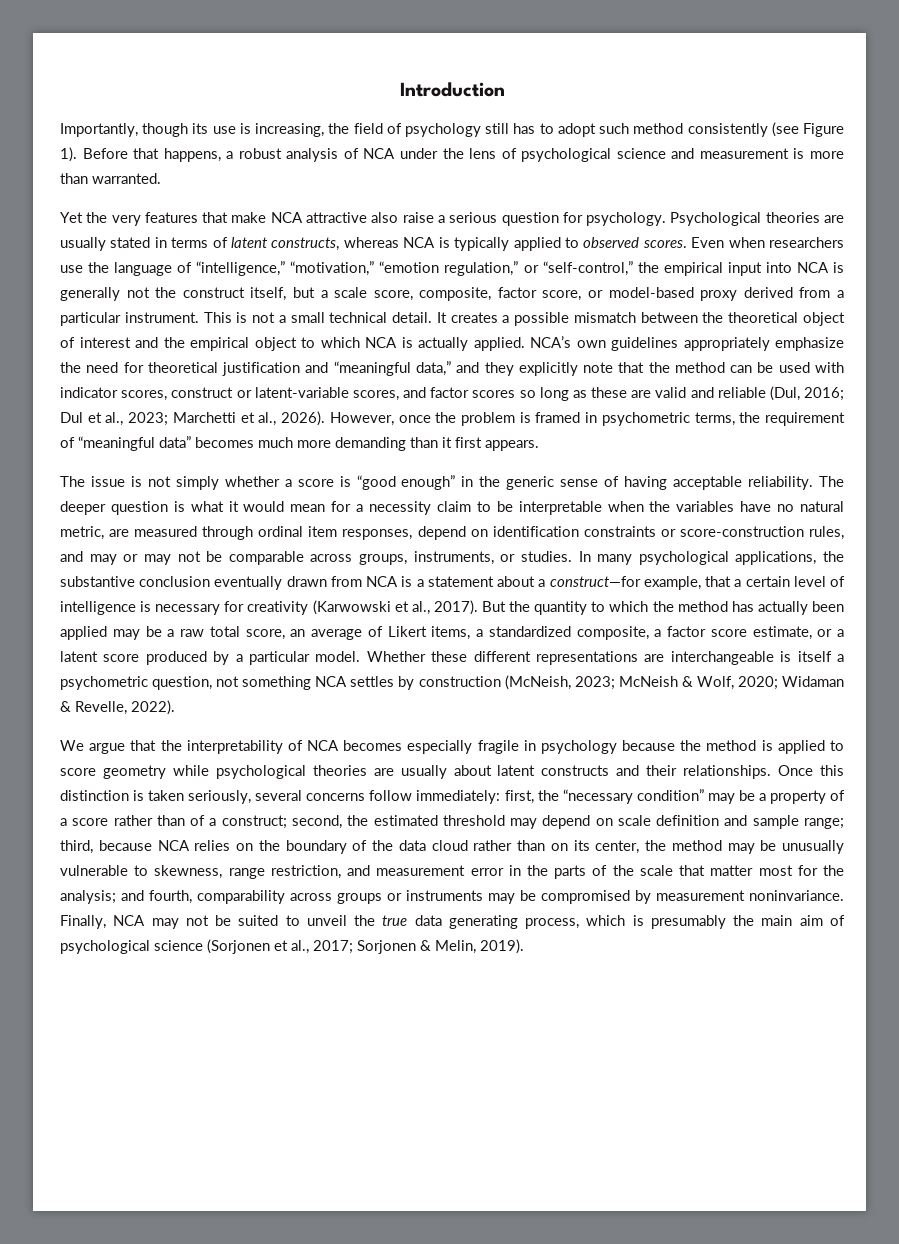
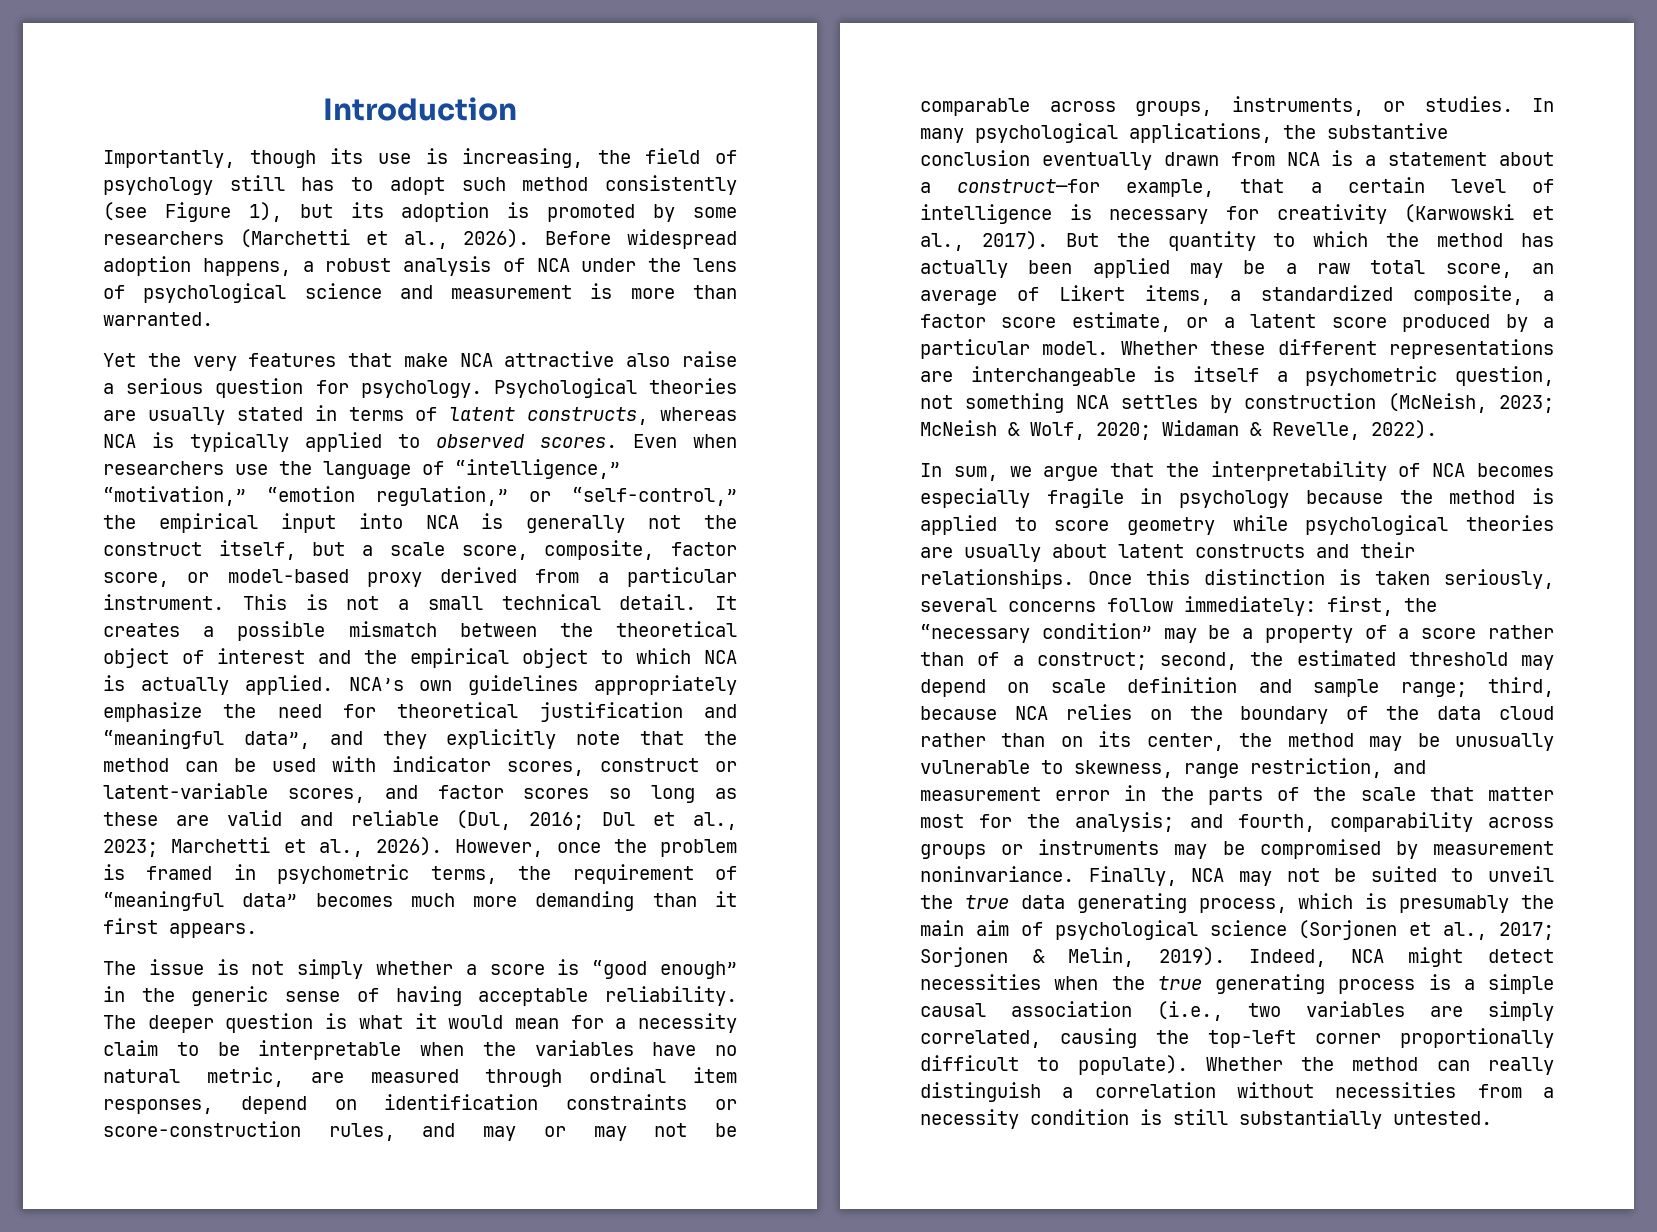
- Importantly, though its use is increasing, the field of psychology still has to adopt such method consistently (see Figure 1). Before that happens, a robust analysis of NCA under the lens of psychological science and measurement is more than warranted.
+ Importantly, though its use is increasing, the field of psychology still has to adopt such method consistently (see Figure 1), but its adoption is promoted by some researchers (Marchetti et al., 2026). Before widespread adoption happens, a robust analysis of NCA under the lens of psychological science and measurement is more than warranted.
- NCA’s own guidelines appropriately emphasize the need for theoretical justification and “meaningful data,” and they explicitly note that the method can be used with indicator scores, construct or latent-variable scores, and factor scores so long as these are valid and reliable (Dul, 2016; Dul et al., 2023; Marchetti et al., 2026).
+ NCA’s own guidelines appropriately emphasize the need for theoretical justification and “meaningful data”, and they explicitly note that the method can be used with indicator scores, construct or latent-variable scores, and factor scores so long as these are valid and reliable (Dul, 2016; Dul et al., 2023; Marchetti et al., 2026).
- We argue that the interpretability of NCA becomes especially fragile in psychology because the method is applied to score geometry while psychological theories are usually about latent constructs and their relationships.
+ In sum, we argue that the interpretability of NCA becomes especially fragile in psychology because the method is applied to score geometry while psychological theories are usually about latent constructs and their relationships.
+ Indeed, NCA might detect necessities when the true generating process is a simple causal association (i.e., two variables are simply correlated, causing the top-left corner proportionally difficult to populate). Whether the method can really distinguish a correlation without necessities from a necessity condition is still substantially untested.

